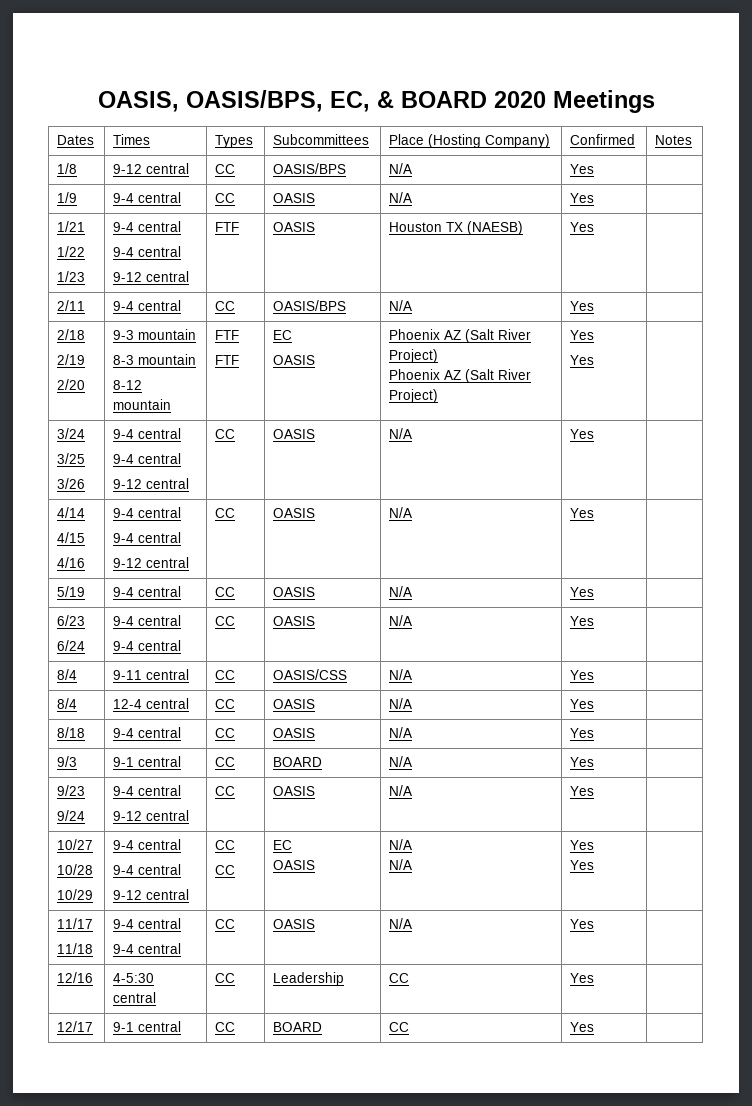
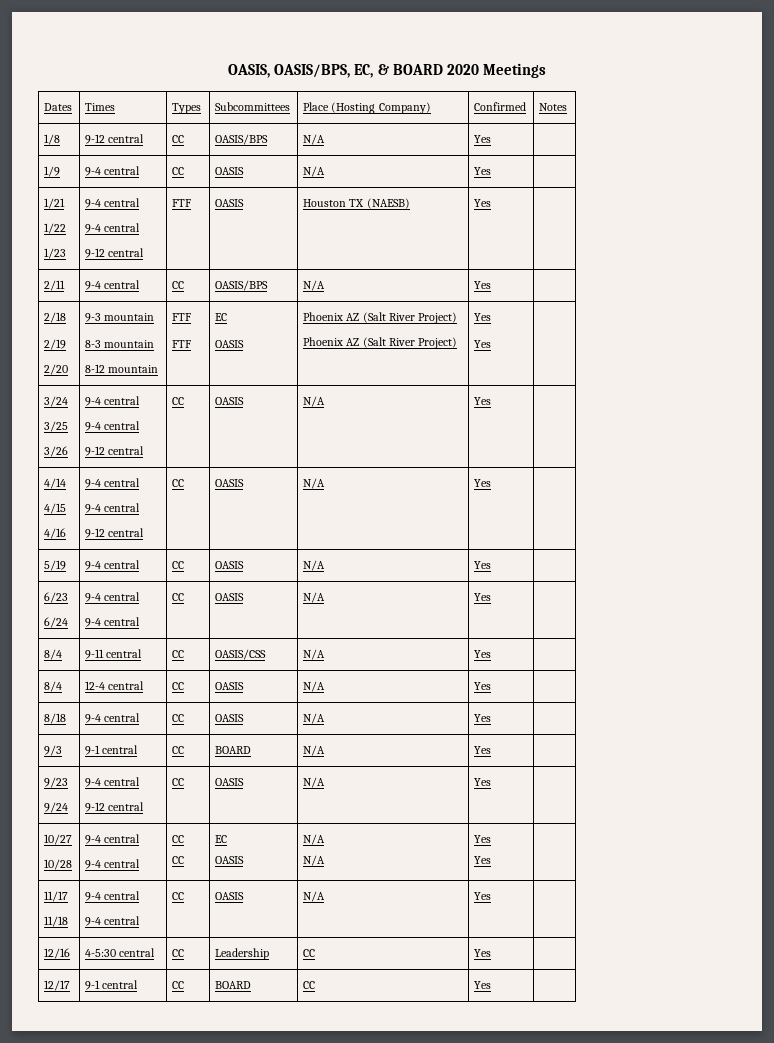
  10/27
- 10/28
- 10/29 | 9-4 central
- 9-4 central
- 9-12 central | CC
+ 10/28 | 9-4 central
+ 9-4 central | CC

